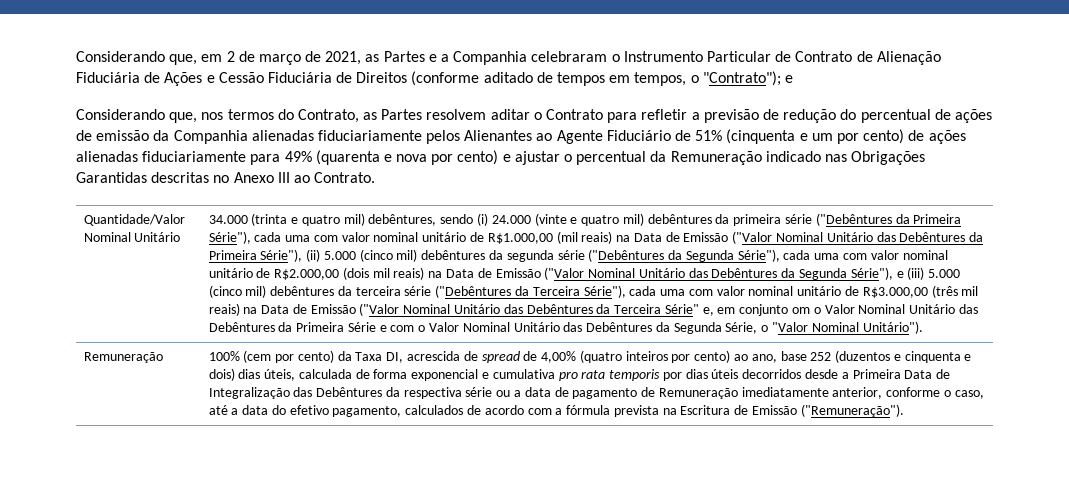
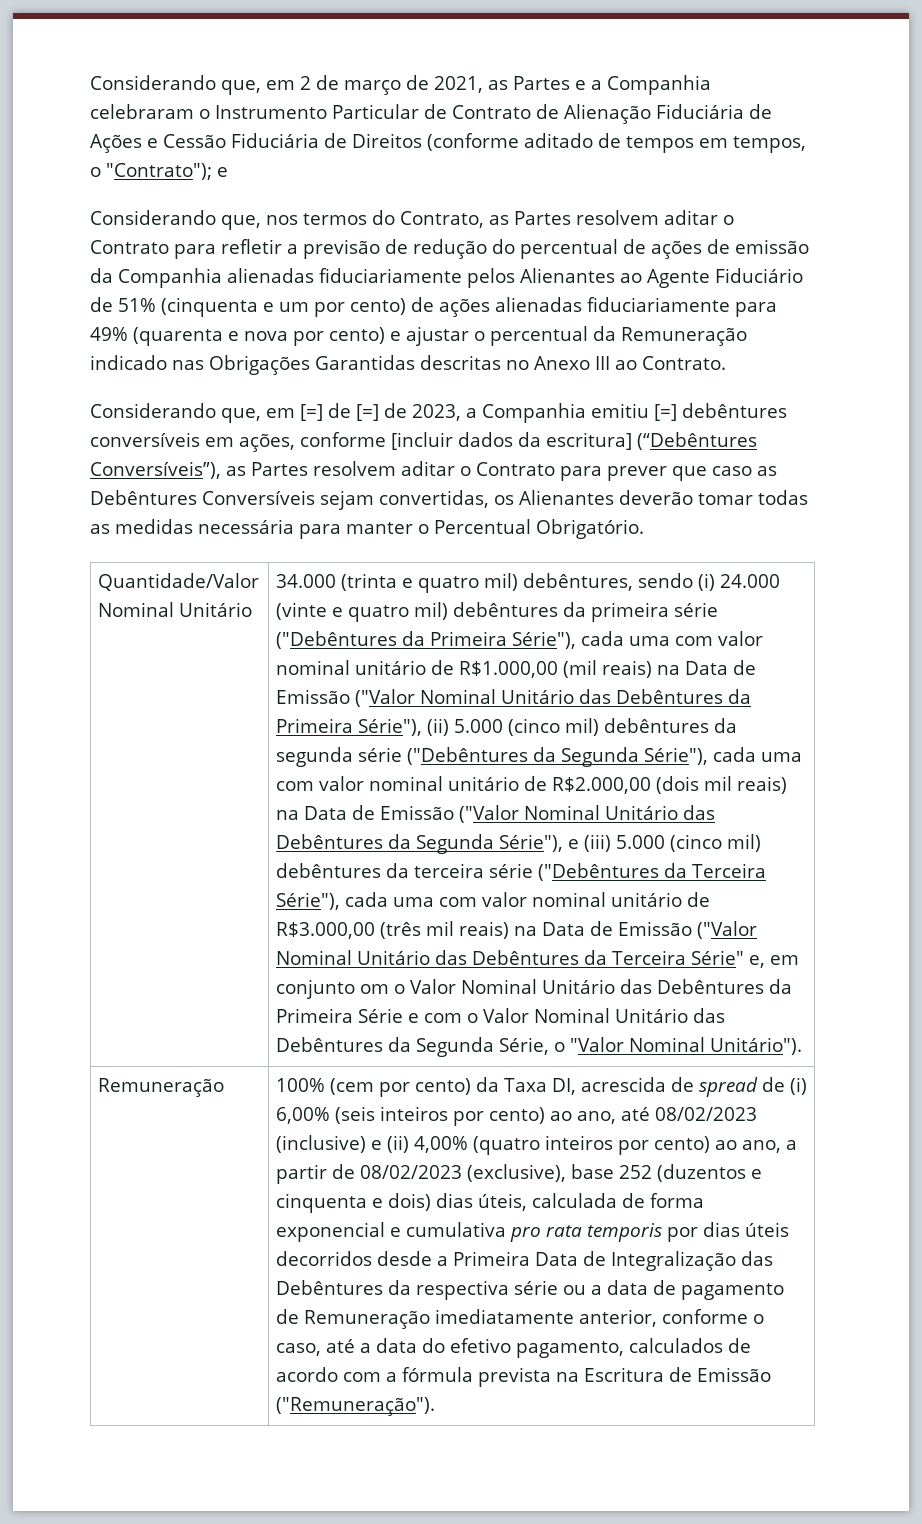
+ Considerando que, em [=] de [=] de 2023, a Companhia emitiu [=] debêntures conversíveis em ações, conforme [incluir dados da escritura] (“Debêntures Conversíveis”), as Partes resolvem aditar o Contrato para prever que caso as Debêntures Conversíveis sejam convertidas, os Alienantes deverão tomar todas as medidas necessária para manter o Percentual Obrigatório.
- 100% (cem por cento) da Taxa DI, acrescida de spread de 4,00% (quatro inteiros por cento) ao ano, base 252 (duzentos e cinquenta e dois) dias úteis, calculada de forma exponencial e cumulativa pro rata temporis por dias úteis decorridos desde a Primeira Data de Integralização das Debêntures da respectiva série ou a data de pagamento de Remuneração imediatamente anterior, conforme o caso, até a data do efetivo pagamento, calculados de acordo com a fórmula prevista na Escritura de Emissão ("Remuneração").
+ 100% (cem por cento) da Taxa DI, acrescida de spread de (i) 6,00% (seis inteiros por cento) ao ano, até 08/02/2023 (inclusive) e (ii) 4,00% (quatro inteiros por cento) ao ano, a partir de 08/02/2023 (exclusive), base 252 (duzentos e cinquenta e dois) dias úteis, calculada de forma exponencial e cumulativa pro rata temporis por dias úteis decorridos desde a Primeira Data de Integralização das Debêntures da respectiva série ou a data de pagamento de Remuneração imediatamente anterior, conforme o caso, até a data do efetivo pagamento, calculados de acordo com a fórmula prevista na Escritura de Emissão ("Remuneração").

